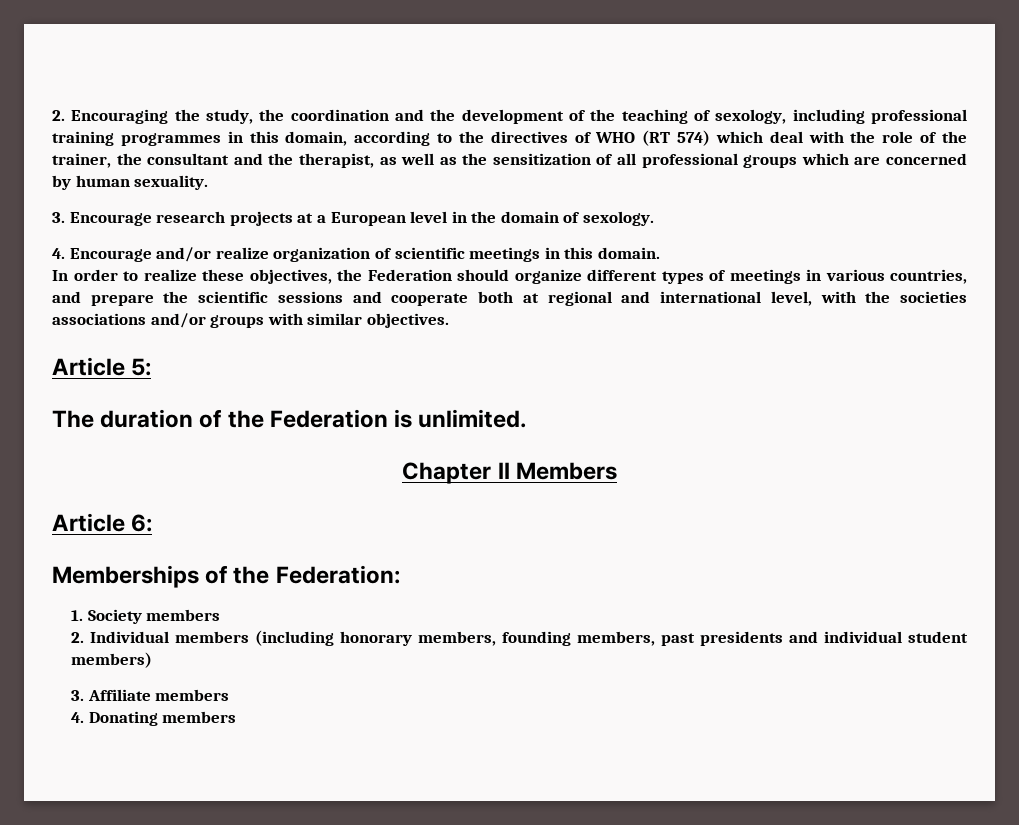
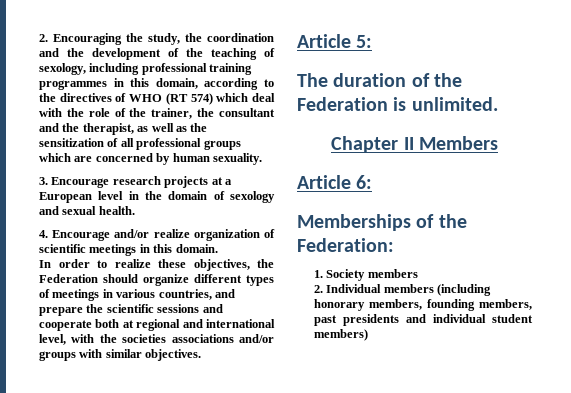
- 3. Encourage research projects at a European level in the domain of sexology.
+ 3. Encourage research projects at a European level in the domain of sexology and sexual health.
- 3. Affiliate members
- 4. Donating members

